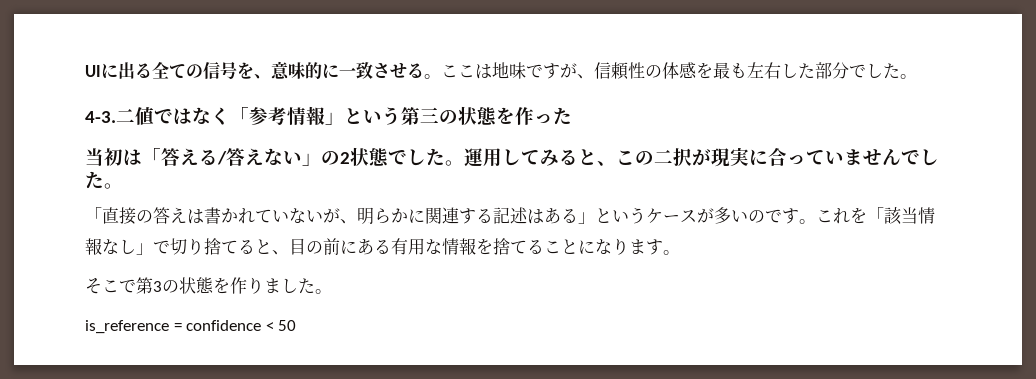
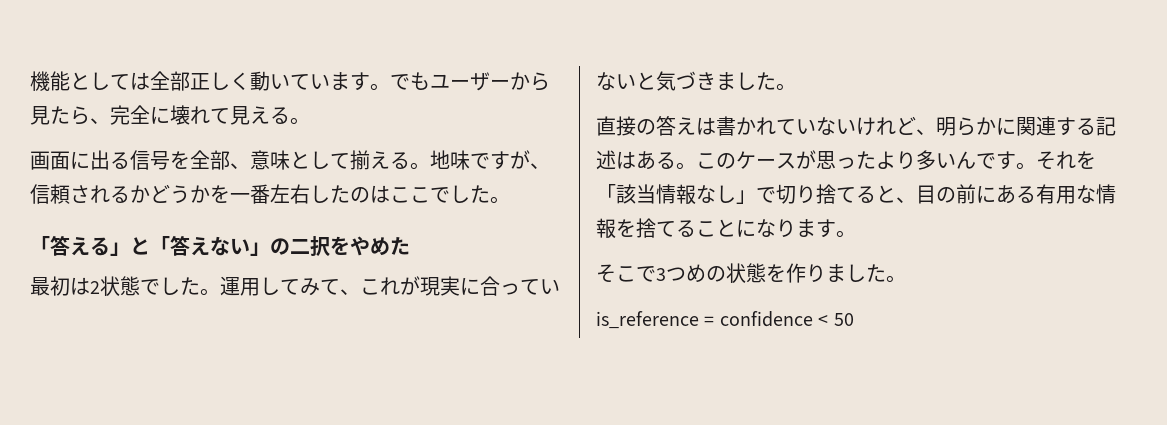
- UIに出る全ての信号を、意味的に一致させる。ここは地味ですが、信頼性の体感を最も左右した部分でした。
- 4-3.二値ではなく「参考情報」という第三の状態を作った
- 当初は「答える/答えない」の2状態でした。
+ 機能としては全部正しく動いています。でもユーザーから見たら、完全に壊れて見える。
+ 画面に出る信号を全部、意味として揃える。地味ですが、信頼されるかどうかを一番左右したのはここでした。
+ 「答える」と「答えない」の二択をやめた
+ 最初は2状態でした。
- 運用してみると、この二択が現実に合っていませんでした。
- 「直接の答えは書かれていないが、明らかに関連する記述はある」というケースが多いのです。これを「該当情報なし」で切り捨てると、目の前にある有用な情報を捨てることになります。
+ 運用してみて、これが現実に合っていないと気づきました。
+ 直接の答えは書かれていないけれど、明らかに関連する記述はある。このケースが思ったより多いんです。それを「該当情報なし」で切り捨てると、目の前にある有用な情報を捨てることになります。
- そこで第3の状態を作りました。
+ そこで3つめの状態を作りました。

